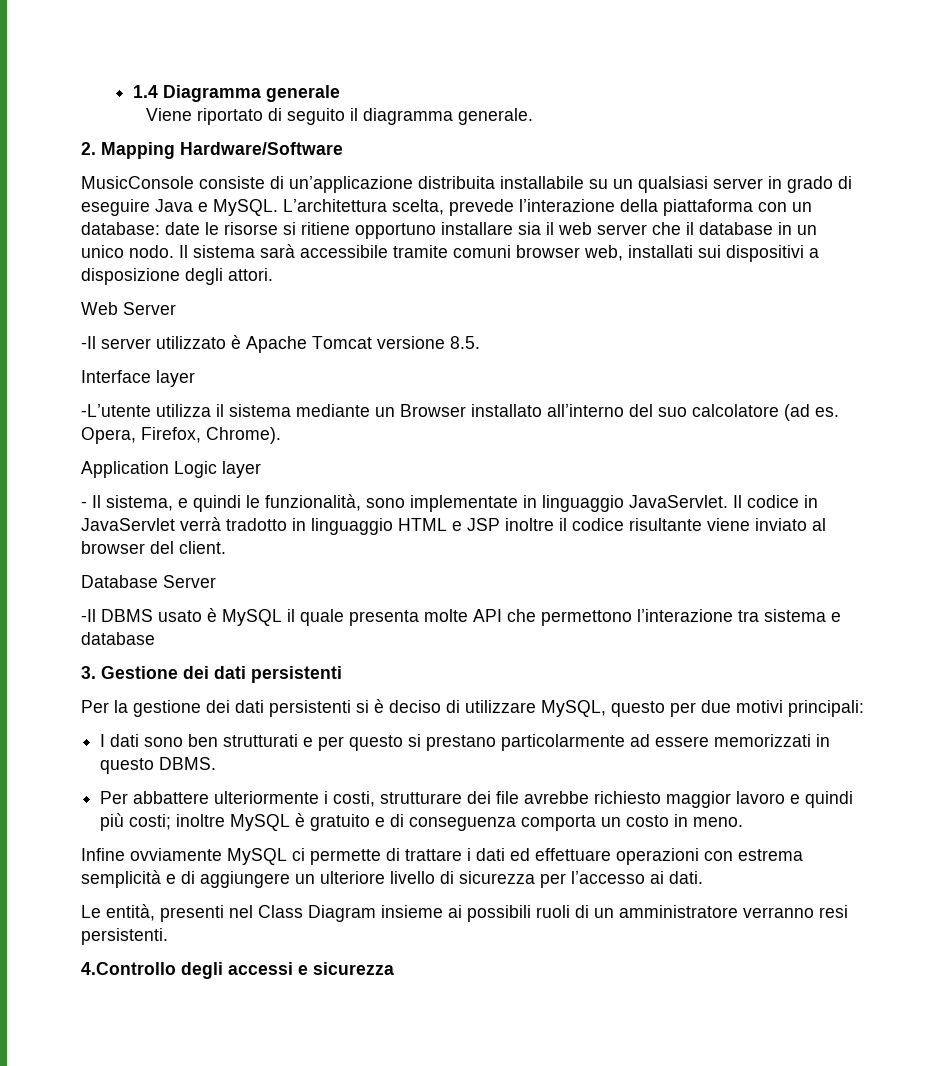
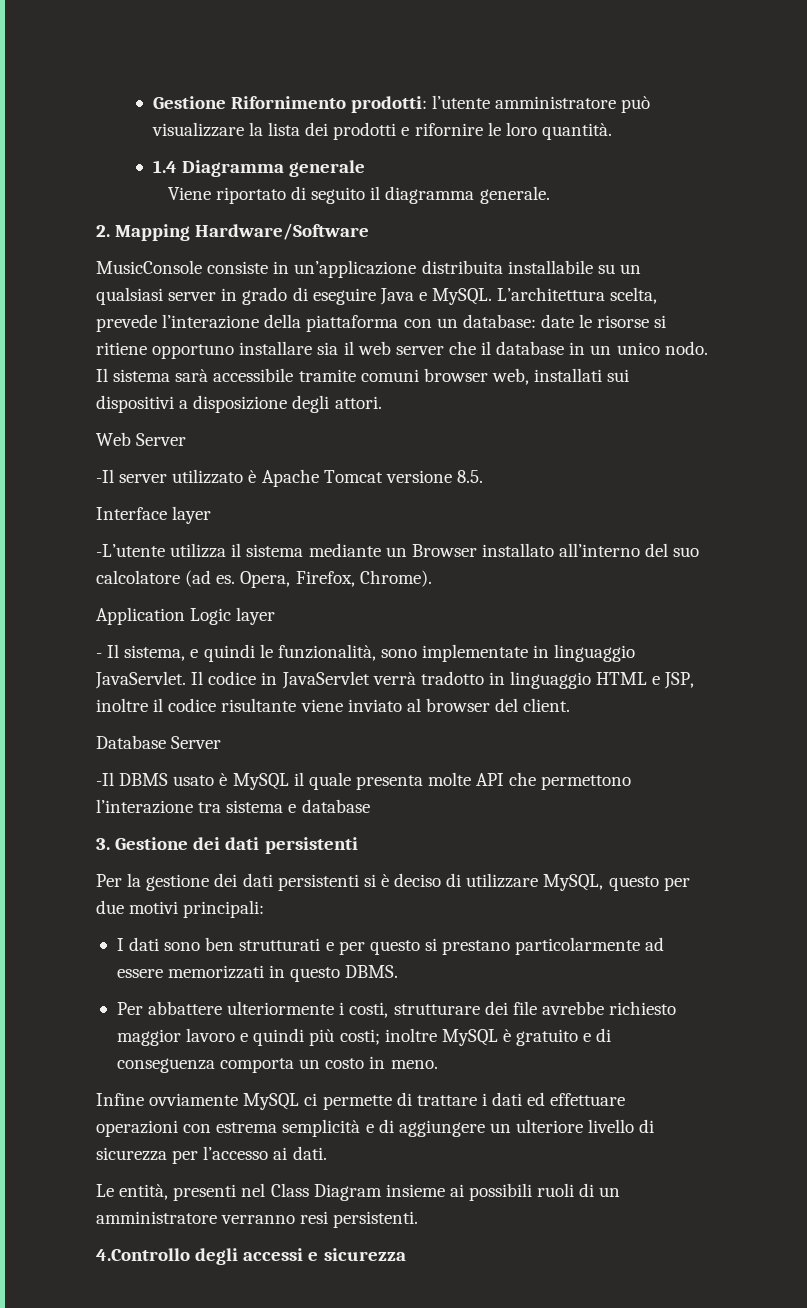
+ Gestione Rifornimento prodotti: l’utente amministratore può visualizzare la lista dei prodotti e rifornire le loro quantità.
- MusicConsole consiste di un’applicazione distribuita installabile su un qualsiasi server in grado di eseguire Java e MySQL.
+ MusicConsole consiste in un’applicazione distribuita installabile su un qualsiasi server in grado di eseguire Java e MySQL.
- Il codice in JavaServlet verrà tradotto in linguaggio HTML e JSP inoltre il codice risultante viene inviato al browser del client.
+ Il codice in JavaServlet verrà tradotto in linguaggio HTML e JSP, inoltre il codice risultante viene inviato al browser del client.

